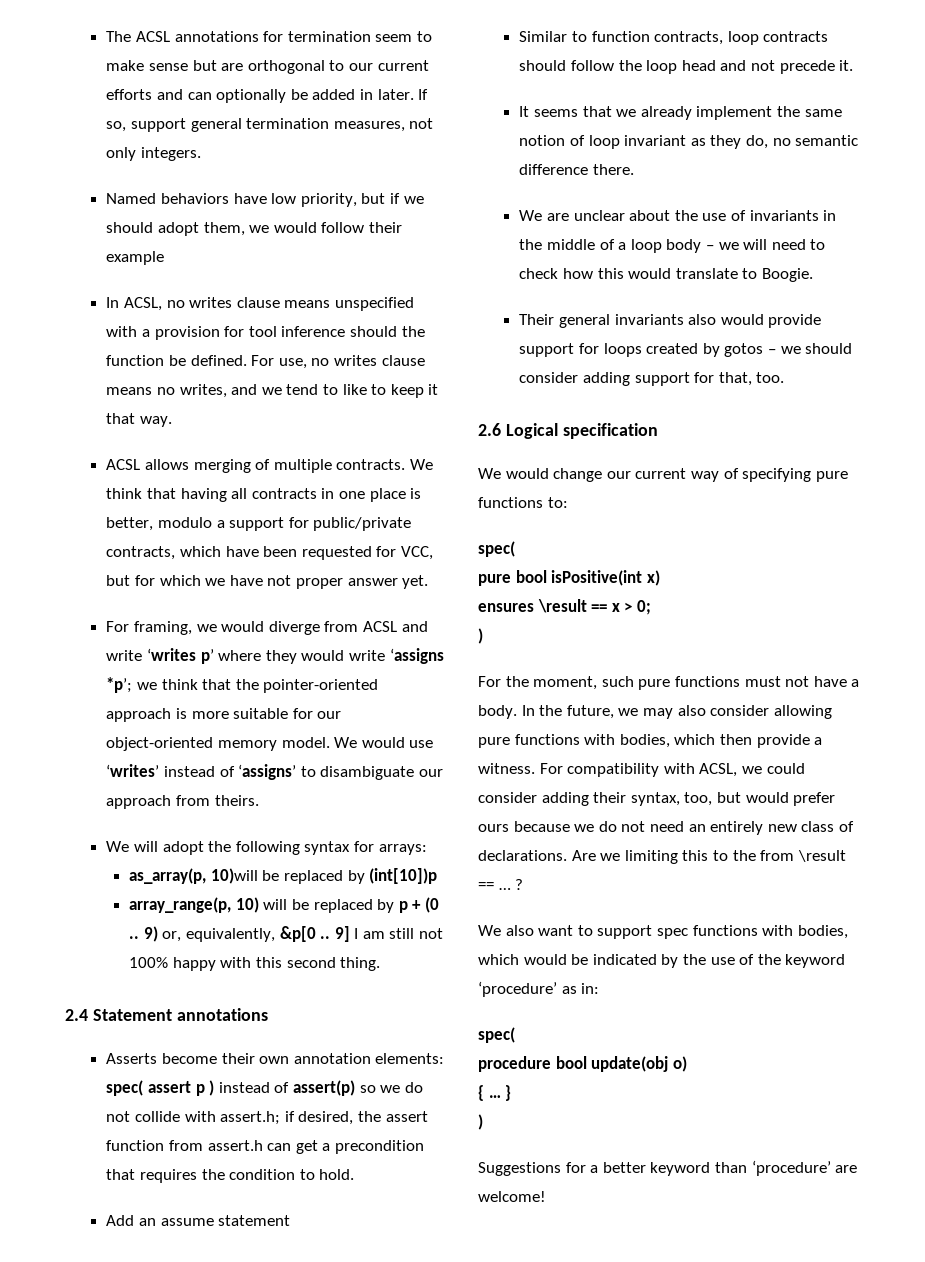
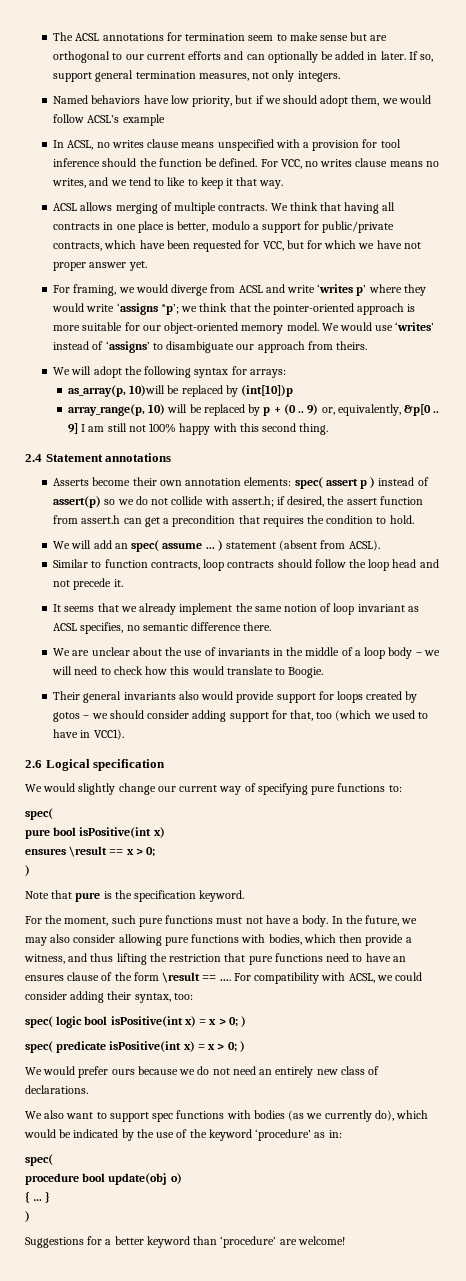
- Named behaviors have low priority, but if we should adopt them, we would follow their example
+ Named behaviors have low priority, but if we should adopt them, we would follow ACSL’s example
- For use, no writes clause means no writes, and we tend to like to keep it that way.
+ For VCC, no writes clause means no writes, and we tend to like to keep it that way.
- Add an assume statement
+ We will add an spec( assume ... ) statement (absent from ACSL).
- It seems that we already implement the same notion of loop invariant as they do, no semantic difference there.
+ It seems that we already implement the same notion of loop invariant as ACSL specifies, no semantic difference there.
- Their general invariants also would provide support for loops created by gotos – we should consider adding support for that, too.
+ Their general invariants also would provide support for loops created by gotos – we should consider adding support for that, too (which we used to have in VCC1).
- We would change our current way of specifying pure functions to:
+ We would slightly change our current way of specifying pure functions to:
+ Note that pure is the specification keyword.
- In the future, we may also consider allowing pure functions with bodies, which then provide a witness.
+ In the future, we may also consider allowing pure functions with bodies, which then provide a witness, and thus lifting the restriction that pure functions need to have an ensures clause of the form \result == ....
- For compatibility with ACSL, we could consider adding their syntax, too, but would prefer ours because we do not need an entirely new class of declarations. Are we limiting this to the from \result == … ?
+ For compatibility with ACSL, we could consider adding their syntax, too:
+ spec( logic bool isPositive(int x) = x > 0; )
+ spec( predicate isPositive(int x) = x > 0; )
+ We would prefer ours because we do not need an entirely new class of declarations.
- We also want to support spec functions with bodies, which would be indicated by the use of the keyword ‘procedure’ as in:
+ We also want to support spec functions with bodies (as we currently do), which would be indicated by the use of the keyword ‘procedure’ as in:

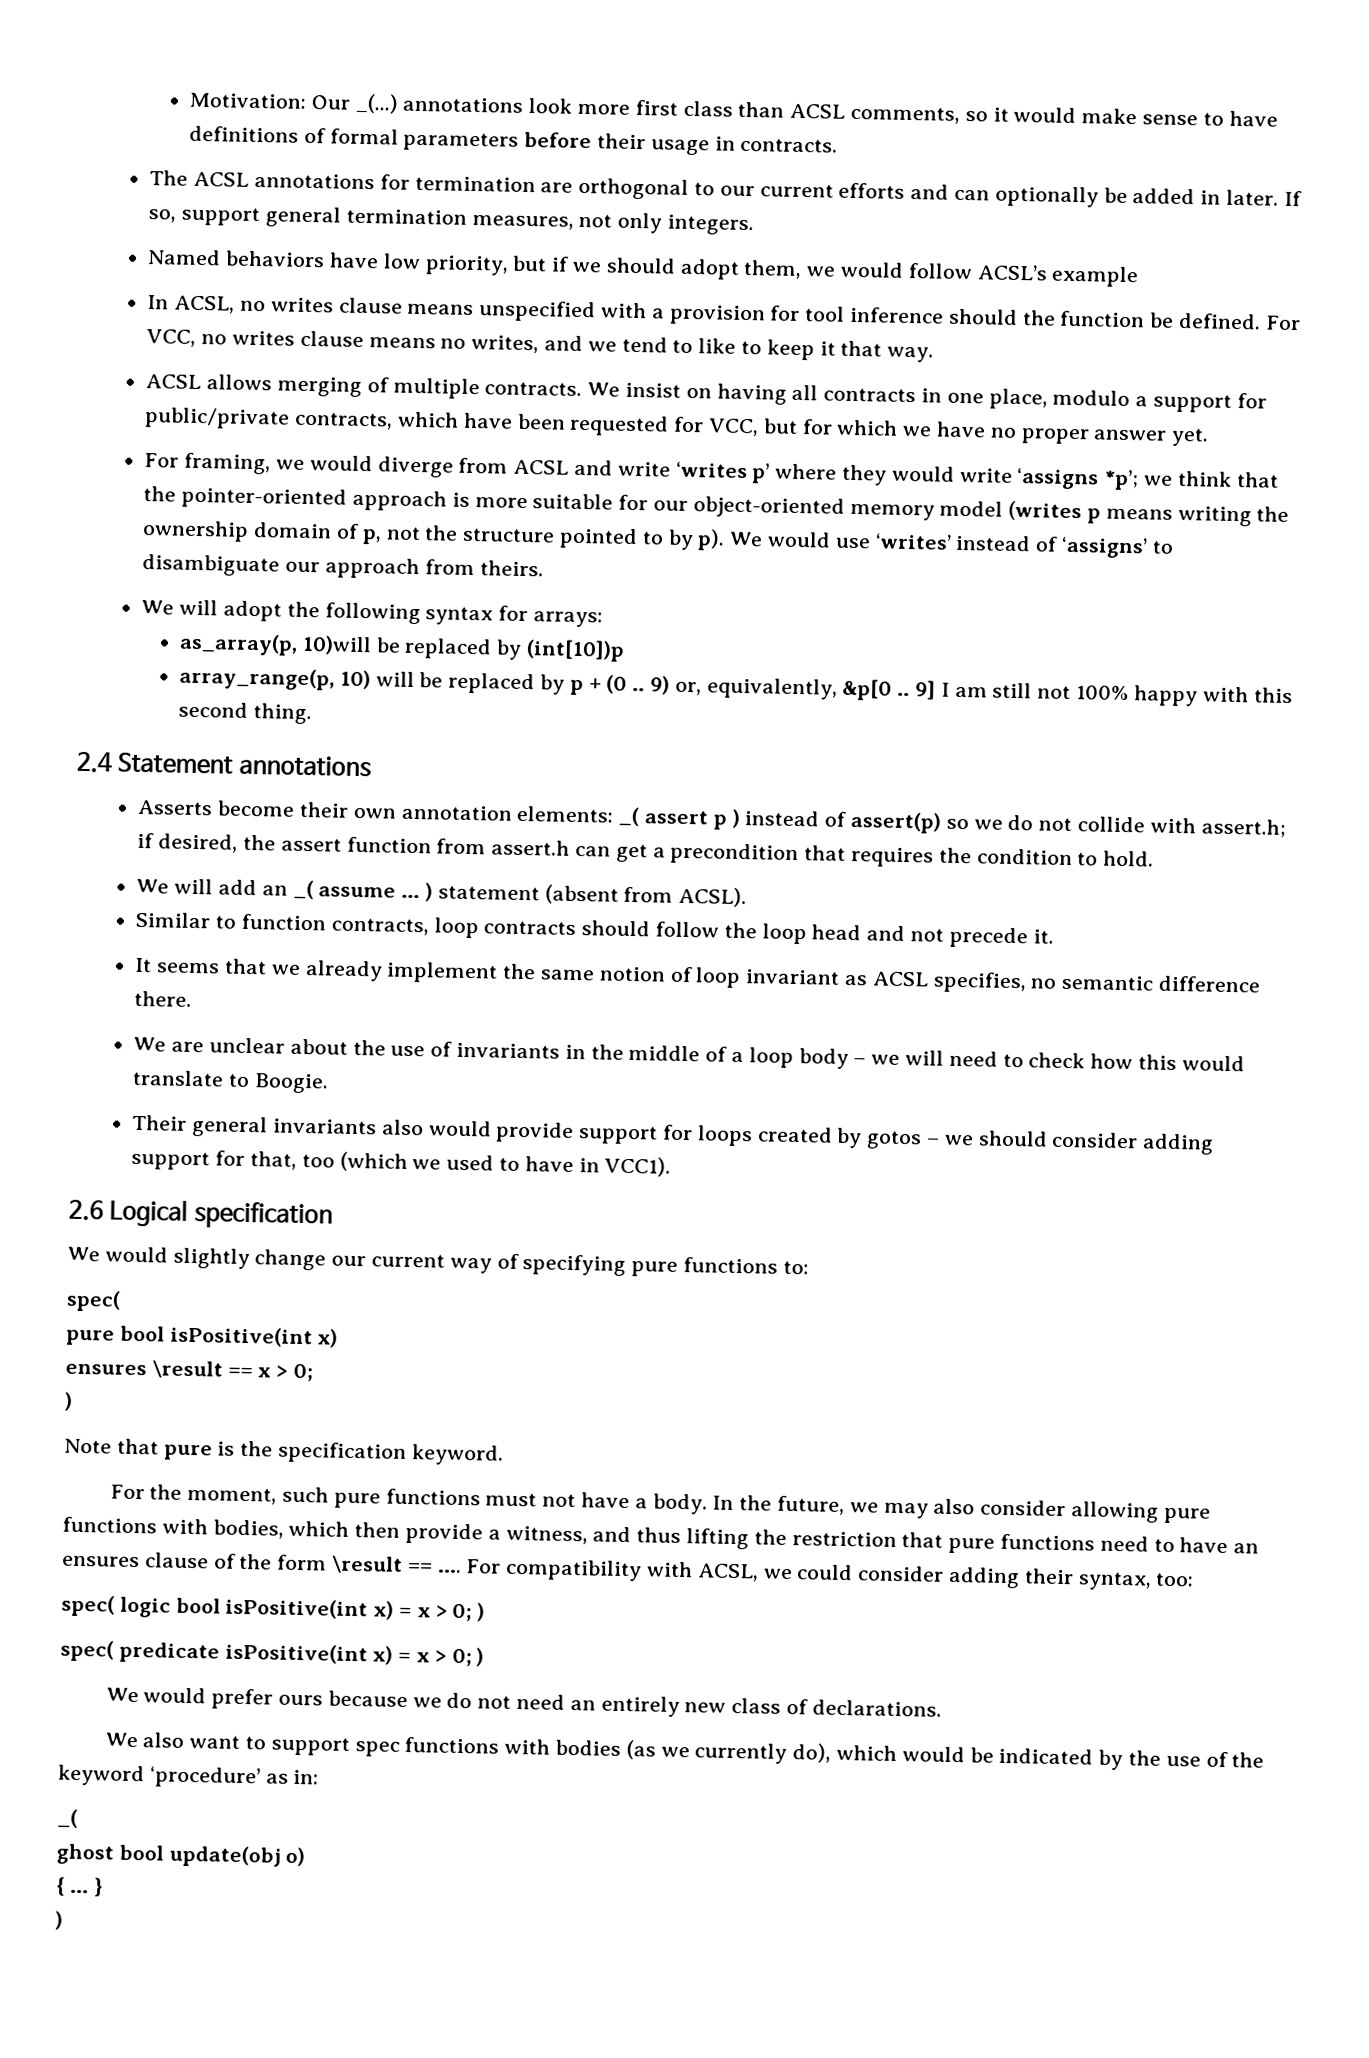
+ Motivation: Our _(...) annotations look more first class than ACSL comments, so it would make sense to have definitions of formal parameters before their usage in contracts.
- The ACSL annotations for termination seem to make sense but are orthogonal to our current efforts and can optionally be added in later.
+ The ACSL annotations for termination are orthogonal to our current efforts and can optionally be added in later.
- We think that having all contracts in one place is better, modulo a support for public/private contracts, which have been requested for VCC, but for which we have not proper answer yet.
+ We insist on having all contracts in one place, modulo a support for public/private contracts, which have been requested for VCC, but for which we have no proper answer yet.
- For framing, we would diverge from ACSL and write ‘writes p’ where they would write ‘assigns *p’; we think that the pointer-oriented approach is more suitable for our object-oriented memory model.
+ For framing, we would diverge from ACSL and write ‘writes p’ where they would write ‘assigns *p’; we think that the pointer-oriented approach is more suitable for our object-oriented memory model (writes p means writing the ownership domain of p, not the structure pointed to by p).
- Asserts become their own annotation elements: spec( assert p ) instead of assert(p) so we do not collide with assert.h; if desired, the assert function from assert.h can get a precondition that requires the condition to hold.
+ Asserts become their own annotation elements: _( assert p ) instead of assert(p) so we do not collide with assert.h; if desired, the assert function from assert.h can get a precondition that requires the condition to hold.
- We will add an spec( assume ... ) statement (absent from ACSL).
+ We will add an _( assume ... ) statement (absent from ACSL).
  We also want to support spec functions with bodies (as we currently do), which would be indicated by the use of the keyword ‘procedure’ as in:
- spec(
- procedure bool update(obj o)
+ _(
+ ghost bool update(obj o)
- Suggestions for a better keyword than ‘procedure’ are welcome!

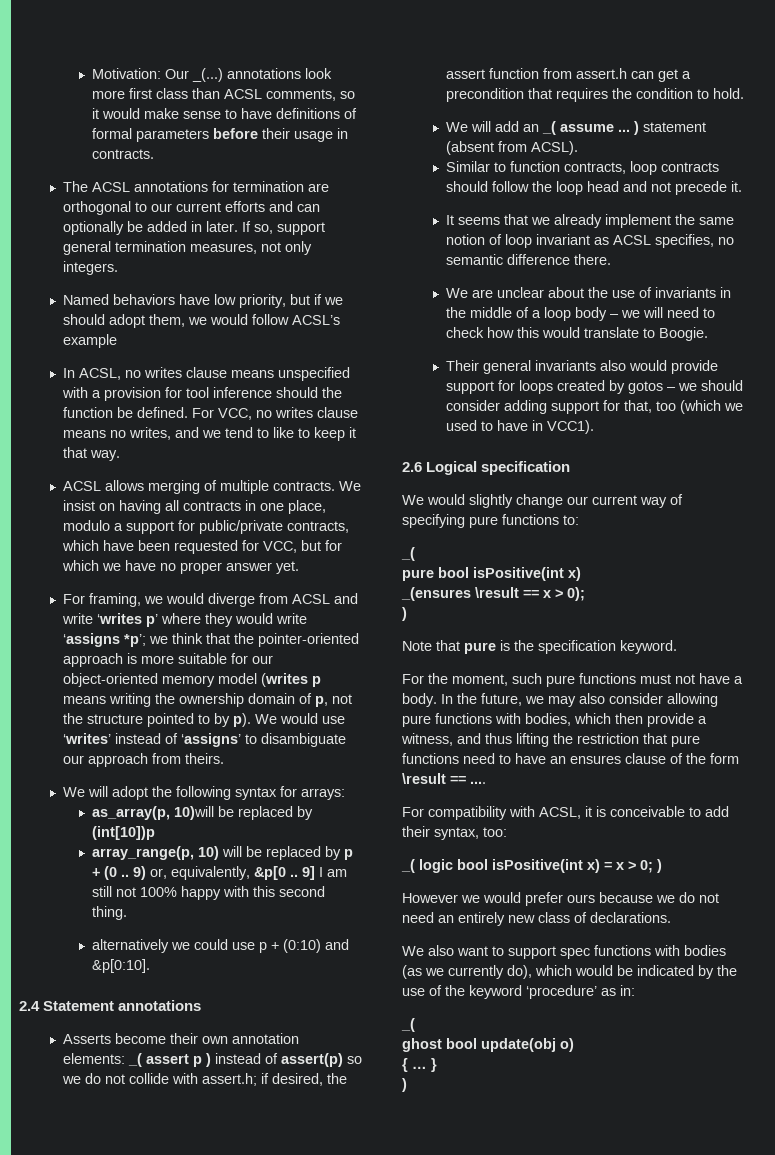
+ alternatively we could use p + (0:10) and &p[0:10].
  We would slightly change our current way of specifying pure functions to:
- spec(
+ _(
- ensures \result == x > 0;
+ _(ensures \result == x > 0);
- In the future, we may also consider allowing pure functions with bodies, which then provide a witness, and thus lifting the restriction that pure functions need to have an ensures clause of the form \result == .... For compatibility with ACSL, we could consider adding their syntax, too:
+ In the future, we may also consider allowing pure functions with bodies, which then provide a witness, and thus lifting the restriction that pure functions need to have an ensures clause of the form \result == ....
+ For compatibility with ACSL, it is conceivable to add their syntax, too:
- spec( logic bool isPositive(int x) = x > 0; )
+ _( logic bool isPositive(int x) = x > 0; )
- spec( predicate isPositive(int x) = x > 0; )
- We would prefer ours because we do not need an entirely new class of declarations.
+ However we would prefer ours because we do not need an entirely new class of declarations.

